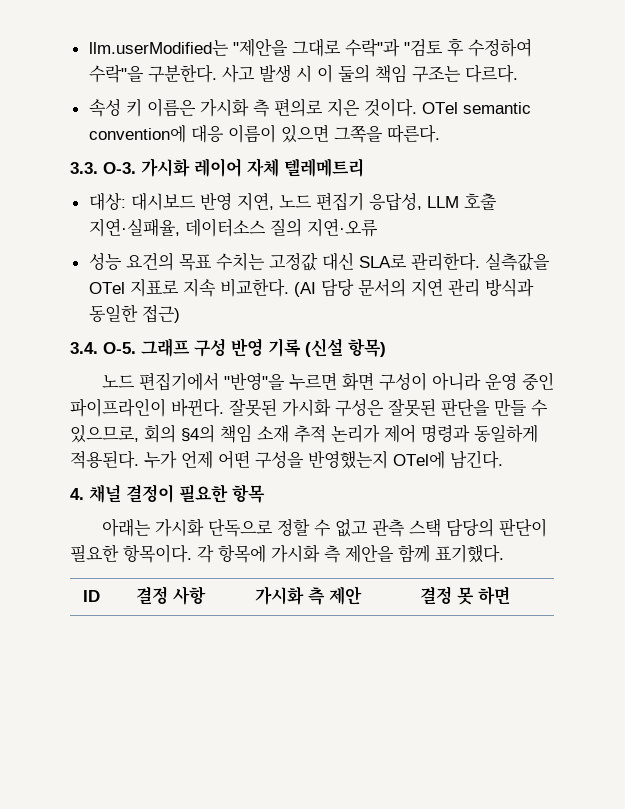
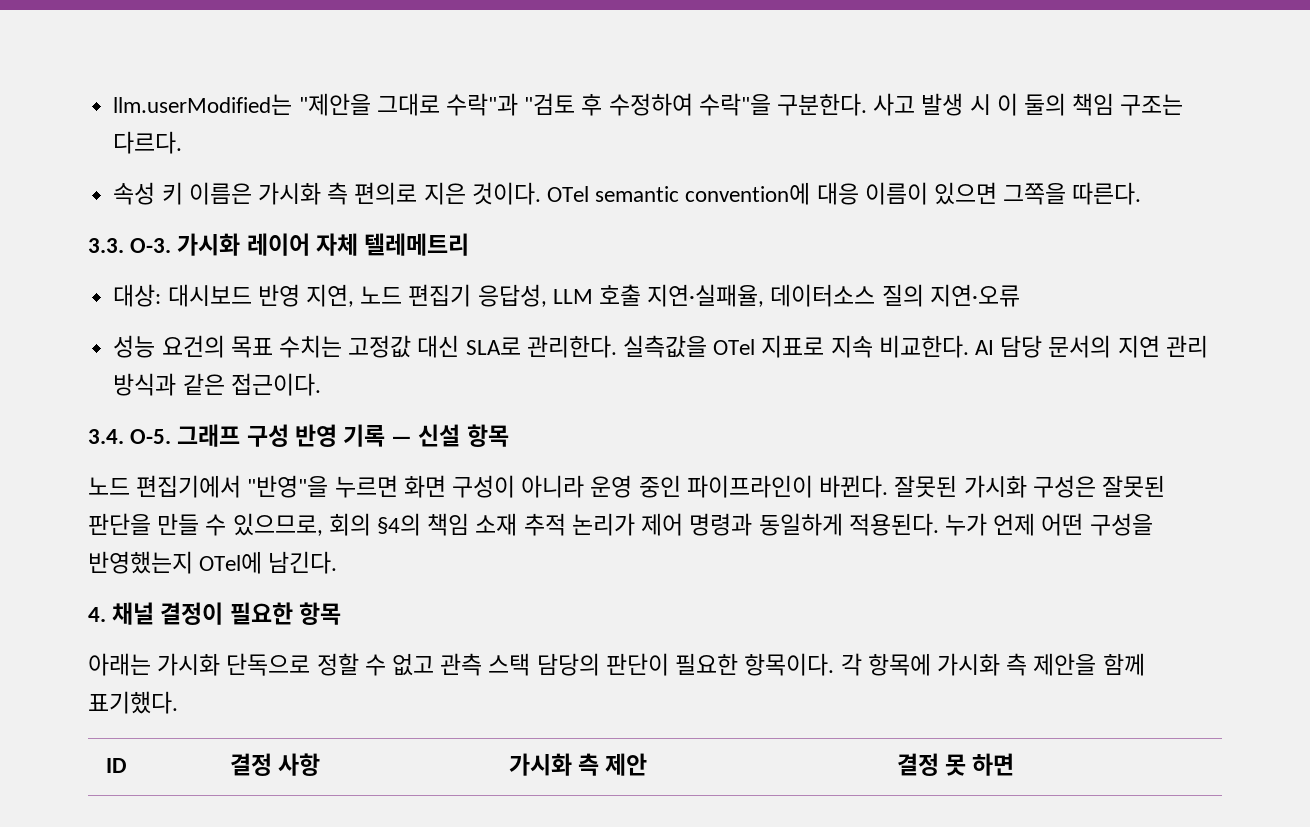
- (AI 담당 문서의 지연 관리 방식과 동일한 접근)
+ AI 담당 문서의 지연 관리 방식과 같은 접근이다.
- 3.4. O-5. 그래프 구성 반영 기록 (신설 항목)
+ 3.4. O-5. 그래프 구성 반영 기록 — 신설 항목

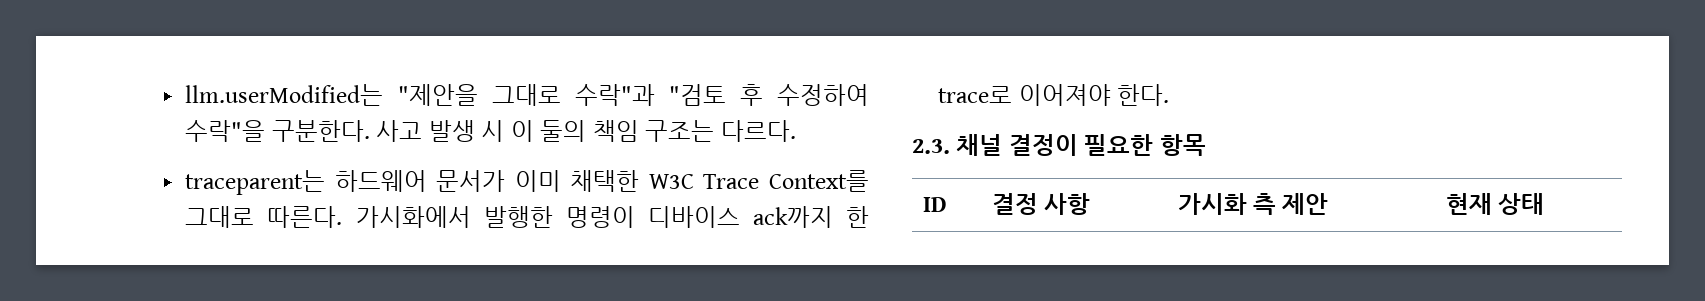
- 속성 키 이름은 가시화 측 편의로 지은 것이다. OTel semantic convention에 대응 이름이 있으면 그쪽을 따른다.
- 3.3. O-3. 가시화 레이어 자체 텔레메트리
- 대상: 대시보드 반영 지연, 노드 편집기 응답성, LLM 호출 지연·실패율, 데이터소스 질의 지연·오류
- 성능 요건의 목표 수치는 고정값 대신 SLA로 관리한다. 실측값을 OTel 지표로 지속 비교한다. AI 담당 문서의 지연 관리 방식과 같은 접근이다.
- 3.4. O-5. 그래프 구성 반영 기록 — 신설 항목
- 노드 편집기에서 "반영"을 누르면 화면 구성이 아니라 운영 중인 파이프라인이 바뀐다. 잘못된 가시화 구성은 잘못된 판단을 만들 수 있으므로, 회의 §4의 책임 소재 추적 논리가 제어 명령과 동일하게 적용된다. 누가 언제 어떤 구성을 반영했는지 OTel에 남긴다.
- 4. 채널 결정이 필요한 항목
- 아래는 가시화 단독으로 정할 수 없고 관측 스택 담당의 판단이 필요한 항목이다. 각 항목에 가시화 측 제안을 함께 표기했다.
+ traceparent는 하드웨어 문서가 이미 채택한 W3C Trace Context를 그대로 따른다. 가시화에서 발행한 명령이 디바이스 ack까지 한 trace로 이어져야 한다.
+ 2.3. 채널 결정이 필요한 항목
- ID | 결정 사항 | 가시화 측 제안 | 결정 못 하면
+ ID | 결정 사항 | 가시화 측 제안 | 현재 상태

